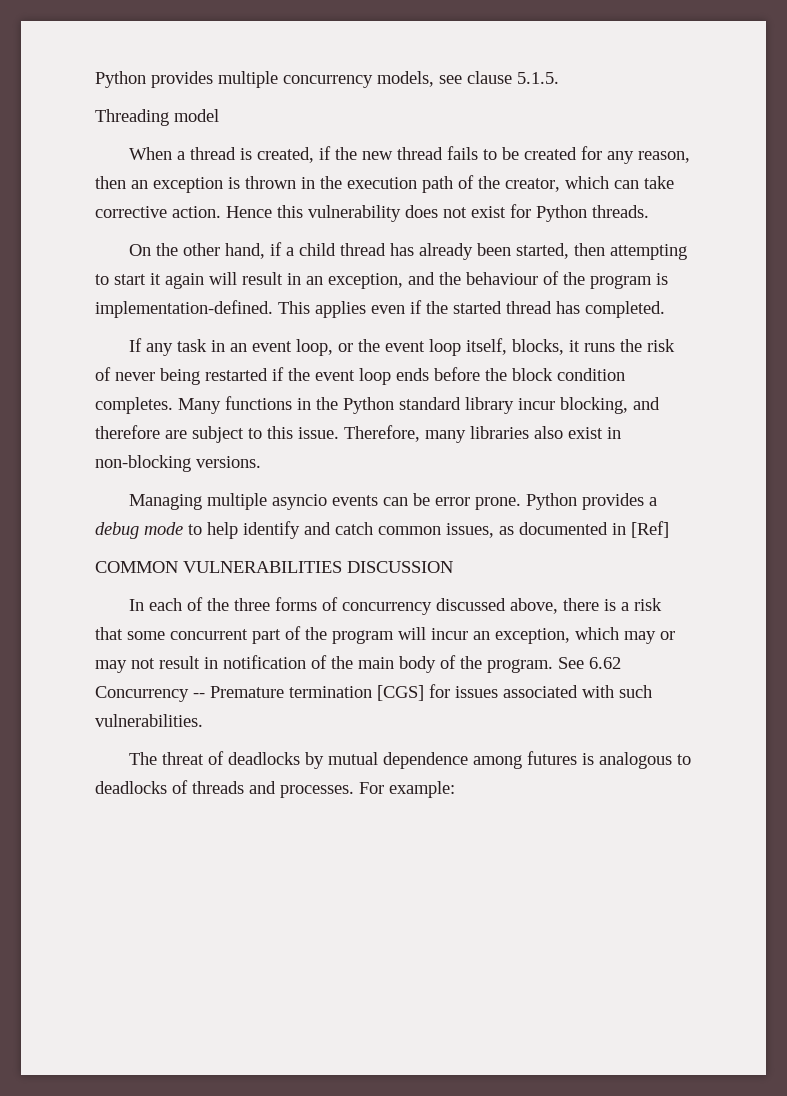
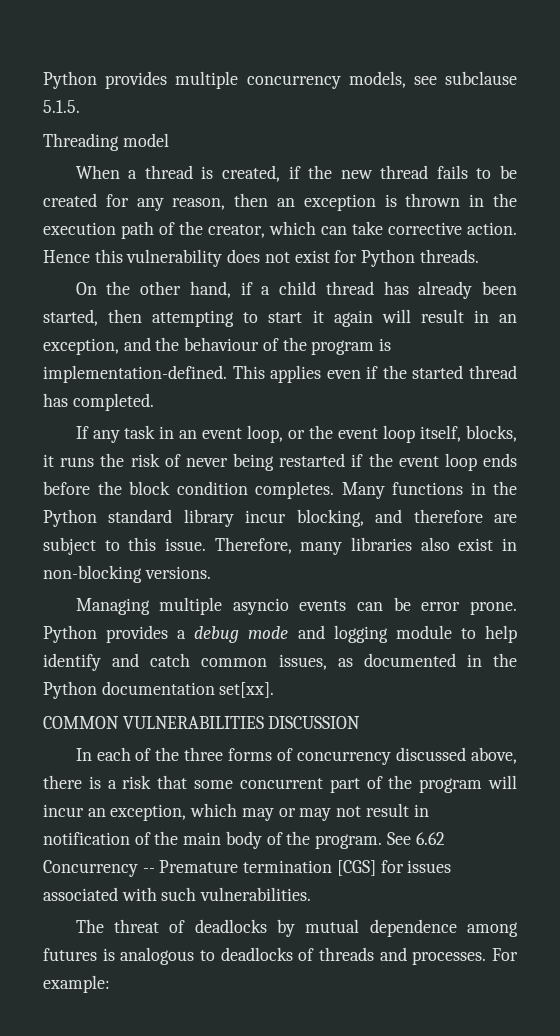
- Python provides multiple concurrency models, see clause 5.1.5.
+ Python provides multiple concurrency models, see subclause 5.1.5.
- Python provides a debug mode to help identify and catch common issues, as documented in [Ref]
+ Python provides a debug mode and logging module to help identify and catch common issues, as documented in the Python documentation set[xx].

